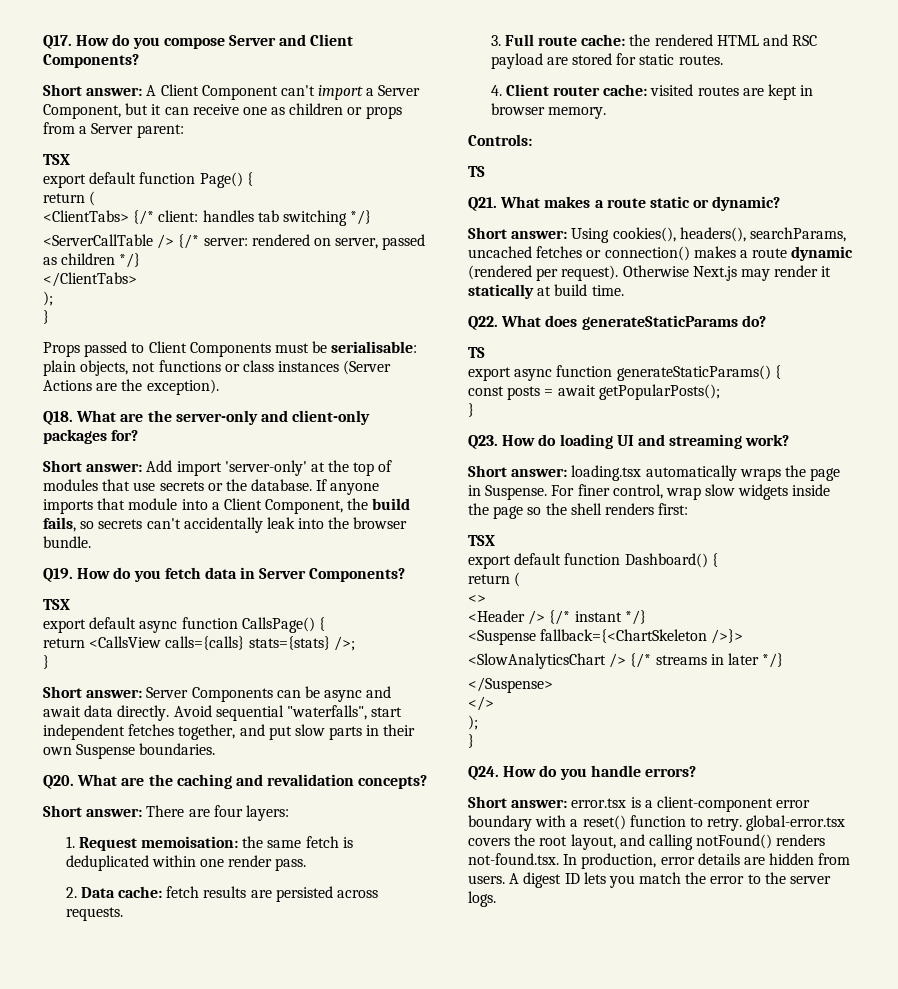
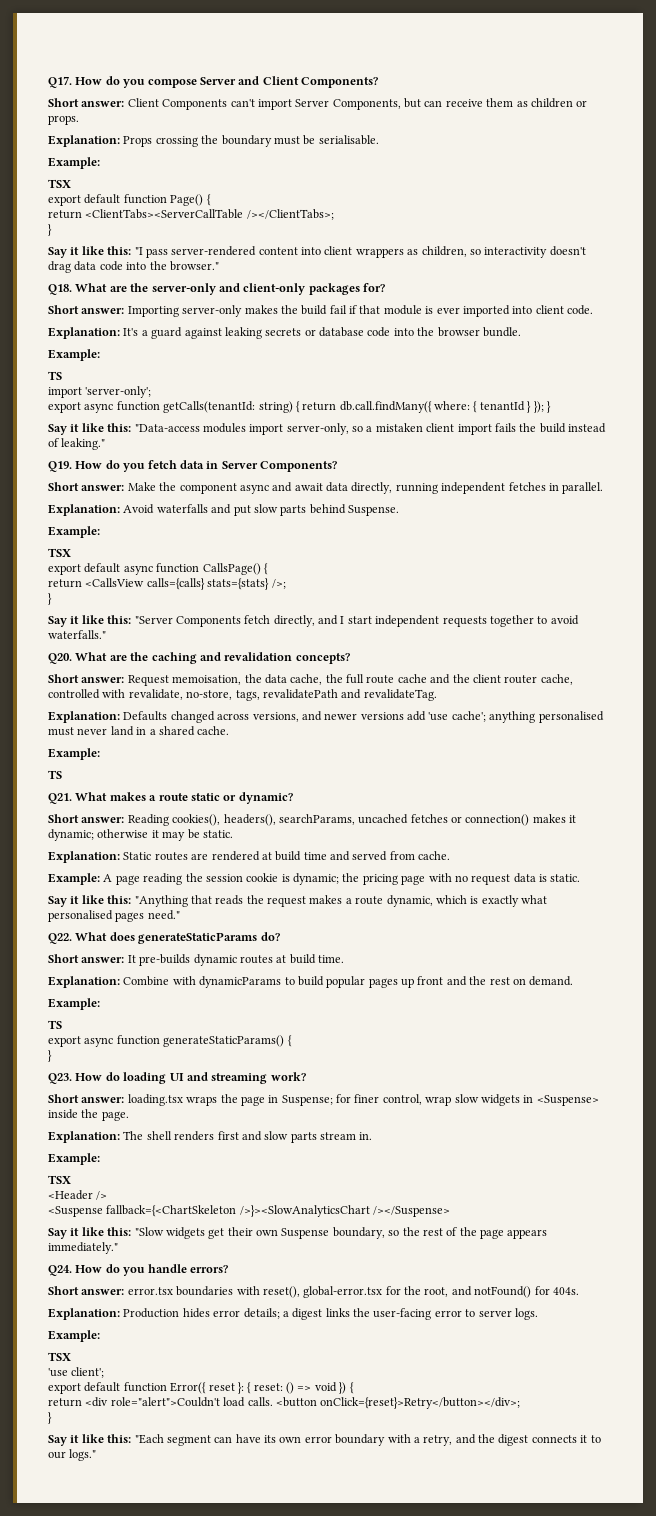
- Short answer: A Client Component can't import a Server Component, but it can receive one as children or props from a Server parent:
+ Short answer: Client Components can't import Server Components, but can receive them as children or props.
+ Explanation: Props crossing the boundary must be serialisable.
+ Example:
  export default function Page() {
- return (
- <ClientTabs> {/* client: handles tab switching */}
- <ServerCallTable /> {/* server: rendered on server, passed as children */}
- </ClientTabs>
- );
+ return <ClientTabs><ServerCallTable /></ClientTabs>;
  }
- Props passed to Client Components must be serialisable: plain objects, not functions or class instances (Server Actions are the exception).
+ Say it like this: "I pass server-rendered content into client wrappers as children, so interactivity doesn't drag data code into the browser."
- Short answer: Add import 'server-only' at the top of modules that use secrets or the database. If anyone imports that module into a Client Component, the build fails, so secrets can't accidentally leak into the browser bundle.
+ Short answer: Importing server-only makes the build fail if that module is ever imported into client code.
+ Explanation: It's a guard against leaking secrets or database code into the browser bundle.
+ Example:
+ TS
+ import 'server-only';
+ export async function getCalls(tenantId: string) { return db.call.findMany({ where: { tenantId } }); }
+ Say it like this: "Data-access modules import server-only, so a mistaken client import fails the build instead of leaking."
+ Short answer: Make the component async and await data directly, running independent fetches in parallel.
+ Explanation: Avoid waterfalls and put slow parts behind Suspense.
+ Example:
- Short answer: Server Components can be async and await data directly. Avoid sequential "waterfalls", start independent fetches together, and put slow parts in their own Suspense boundaries.
+ Say it like this: "Server Components fetch directly, and I start independent requests together to avoid waterfalls."
- Short answer: There are four layers:
- 1. Request memoisation: the same fetch is deduplicated within one render pass.
- 2. Data cache: fetch results are persisted across requests.
- 3. Full route cache: the rendered HTML and RSC payload are stored for static routes.
- 4. Client router cache: visited routes are kept in browser memory.
- Controls:
+ Short answer: Request memoisation, the data cache, the full route cache and the client router cache, controlled with revalidate, no-store, tags, revalidatePath and revalidateTag.
+ Explanation: Defaults changed across versions, and newer versions add 'use cache'; anything personalised must never land in a shared cache.
+ Example:
- Short answer: Using cookies(), headers(), searchParams, uncached fetches or connection() makes a route dynamic (rendered per request). Otherwise Next.js may render it statically at build time.
+ Short answer: Reading cookies(), headers(), searchParams, uncached fetches or connection() makes it dynamic; otherwise it may be static.
+ Explanation: Static routes are rendered at build time and served from cache.
+ Example: A page reading the session cookie is dynamic; the pricing page with no request data is static.
+ Say it like this: "Anything that reads the request makes a route dynamic, which is exactly what personalised pages need."
+ Short answer: It pre-builds dynamic routes at build time.
+ Explanation: Combine with dynamicParams to build popular pages up front and the rest on demand.
+ Example:
- const posts = await getPopularPosts();
- Short answer: loading.tsx automatically wraps the page in Suspense. For finer control, wrap slow widgets inside the page so the shell renders first:
+ Short answer: loading.tsx wraps the page in Suspense; for finer control, wrap slow widgets in <Suspense> inside the page.
+ Explanation: The shell renders first and slow parts stream in.
+ Example:
  TSX
- export default function Dashboard() {
- return (
- <>
- <Header /> {/* instant */}
+ <Header />
- <Suspense fallback={<ChartSkeleton />}>
- <SlowAnalyticsChart /> {/* streams in later */}
- </Suspense>
- </>
- );
- }
+ <Suspense fallback={<ChartSkeleton />}><SlowAnalyticsChart /></Suspense>
+ Say it like this: "Slow widgets get their own Suspense boundary, so the rest of the page appears immediately."
- Short answer: error.tsx is a client-component error boundary with a reset() function to retry. global-error.tsx covers the root layout, and calling notFound() renders not-found.tsx. In production, error details are hidden from users. A digest ID lets you match the error to the server logs.
+ Short answer: error.tsx boundaries with reset(), global-error.tsx for the root, and notFound() for 404s.
+ Explanation: Production hides error details; a digest links the user-facing error to server logs.
+ Example:
+ TSX
+ 'use client';
+ export default function Error({ reset }: { reset: () => void }) {
+ return <div role="alert">Couldn't load calls. <button onClick={reset}>Retry</button></div>;
+ }
+ Say it like this: "Each segment can have its own error boundary with a retry, and the digest connects it to our logs."

